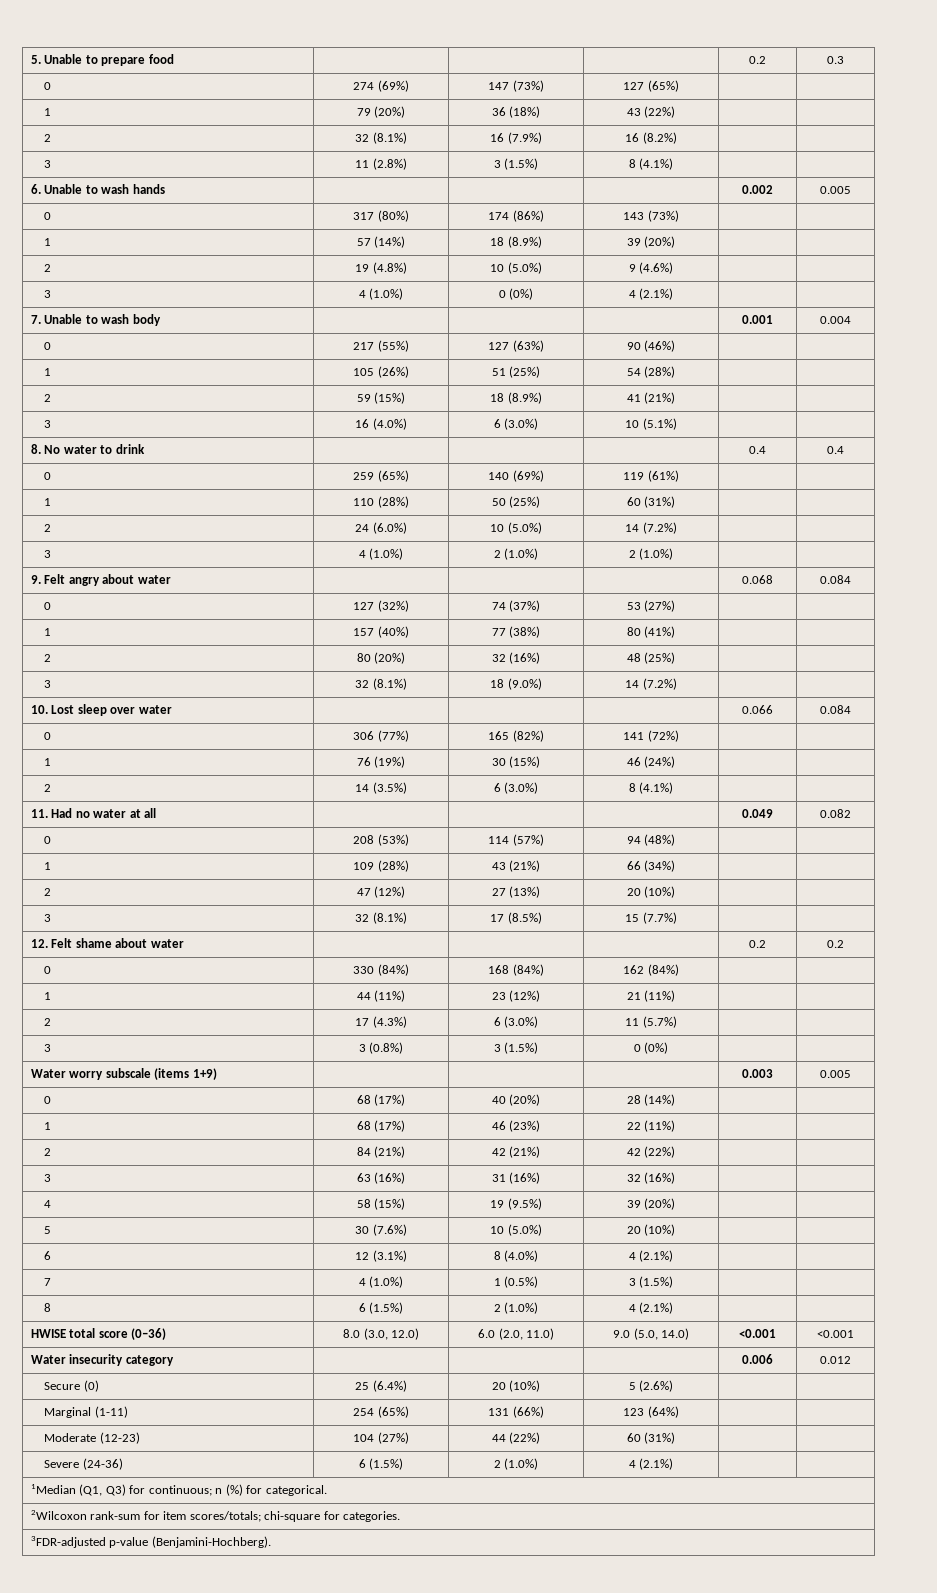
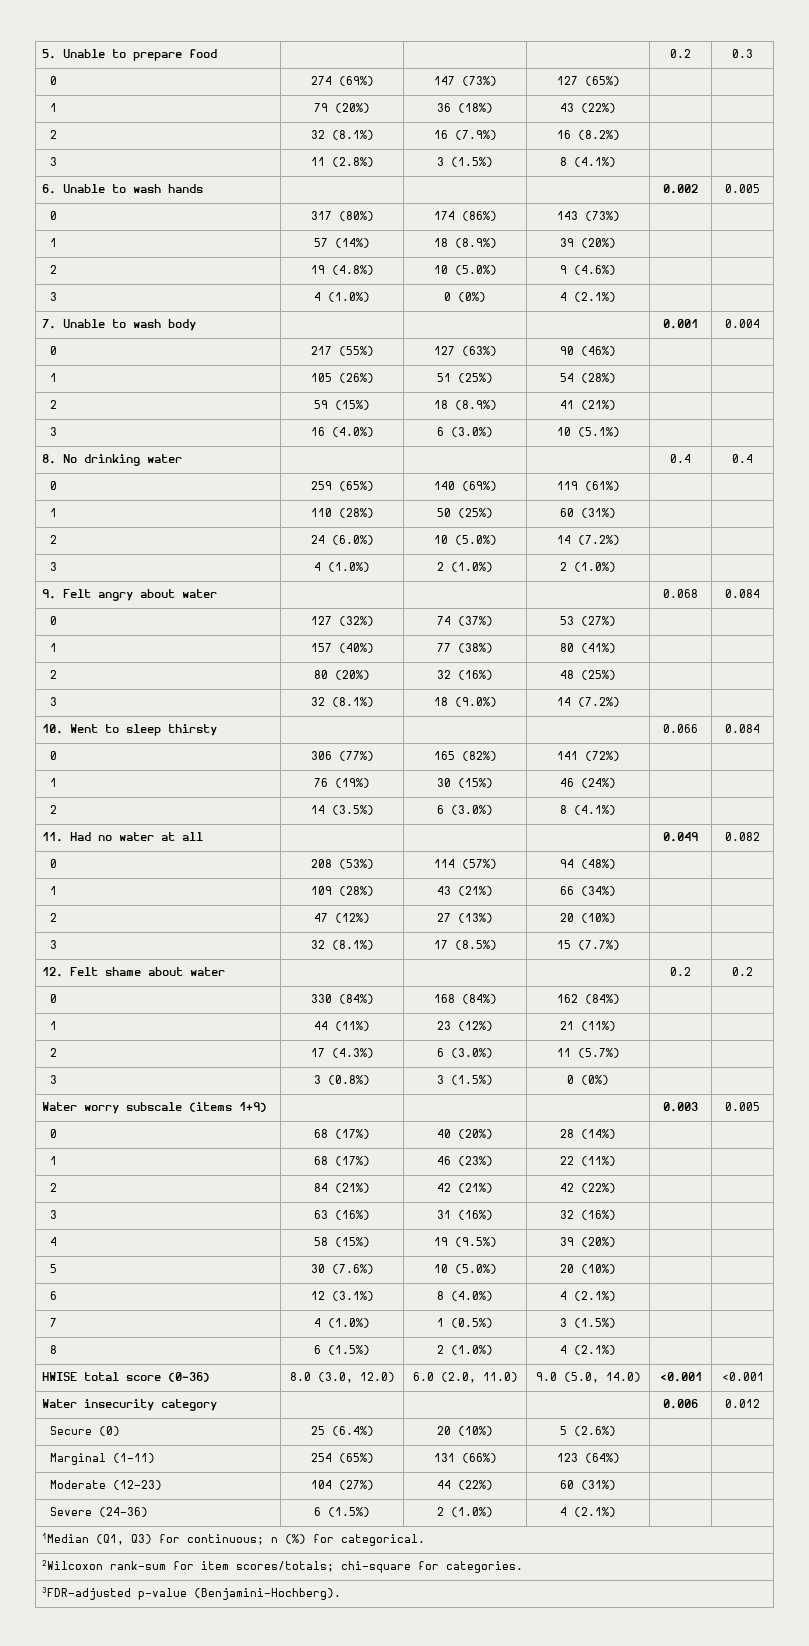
- 8. No water to drink | | | | 0.4 | 0.4
+ 8. No drinking water | | | | 0.4 | 0.4
- 10. Lost sleep over water | | | | 0.066 | 0.084
+ 10. Went to sleep thirsty | | | | 0.066 | 0.084

